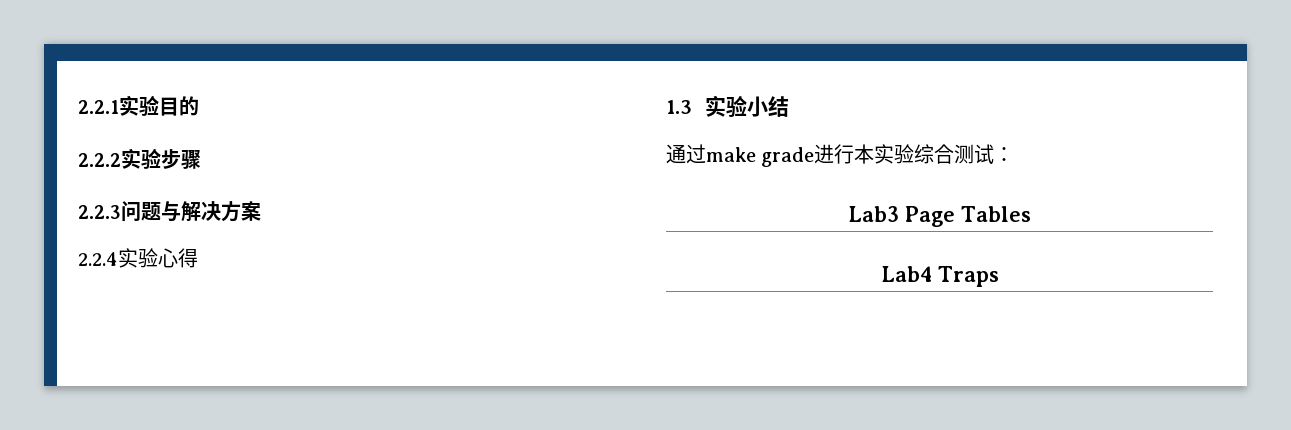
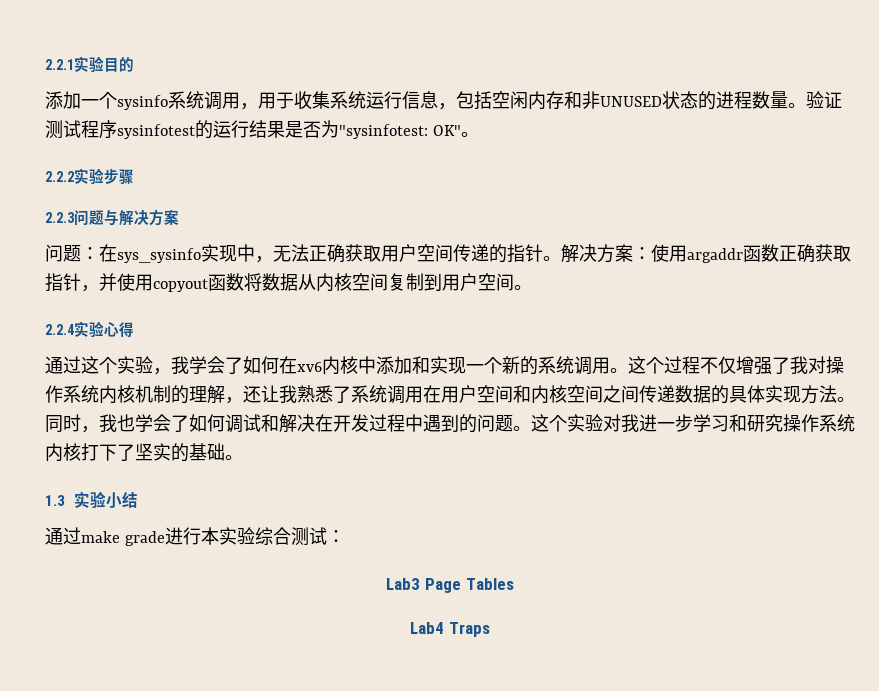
+ 添加一个sysinfo系统调用，用于收集系统运行信息，包括空闲内存和非UNUSED状态的进程数量。验证测试程序sysinfotest的运行结果是否为"sysinfotest: OK"。
+ 问题：在sys_sysinfo实现中，无法正确获取用户空间传递的指针。解决方案：使用argaddr函数正确获取指针，并使用copyout函数将数据从内核空间复制到用户空间。
  2.2.4实验心得
+ 通过这个实验，我学会了如何在xv6内核中添加和实现一个新的系统调用。这个过程不仅增强了我对操作系统内核机制的理解，还让我熟悉了系统调用在用户空间和内核空间之间传递数据的具体实现方法。同时，我也学会了如何调试和解决在开发过程中遇到的问题。这个实验对我进一步学习和研究操作系统内核打下了坚实的基础。

